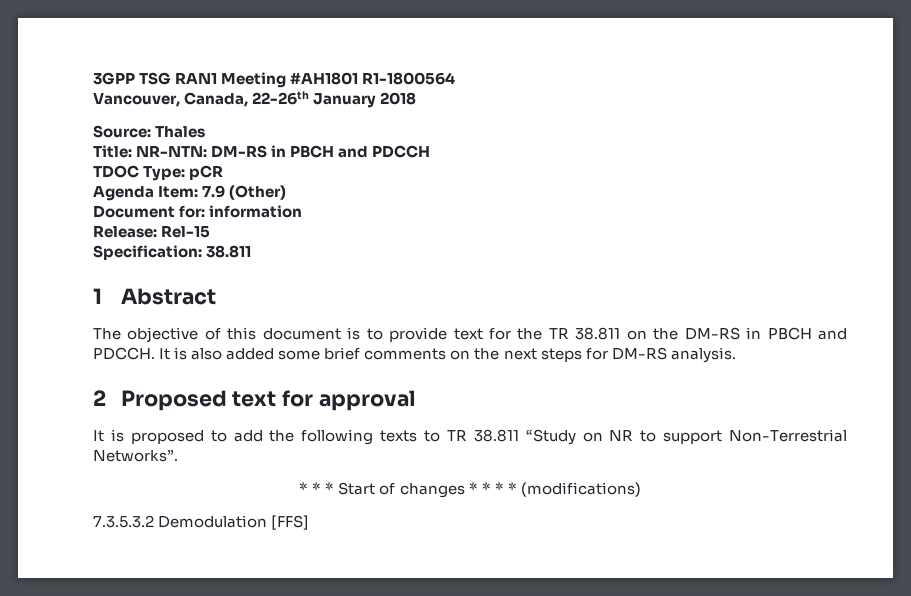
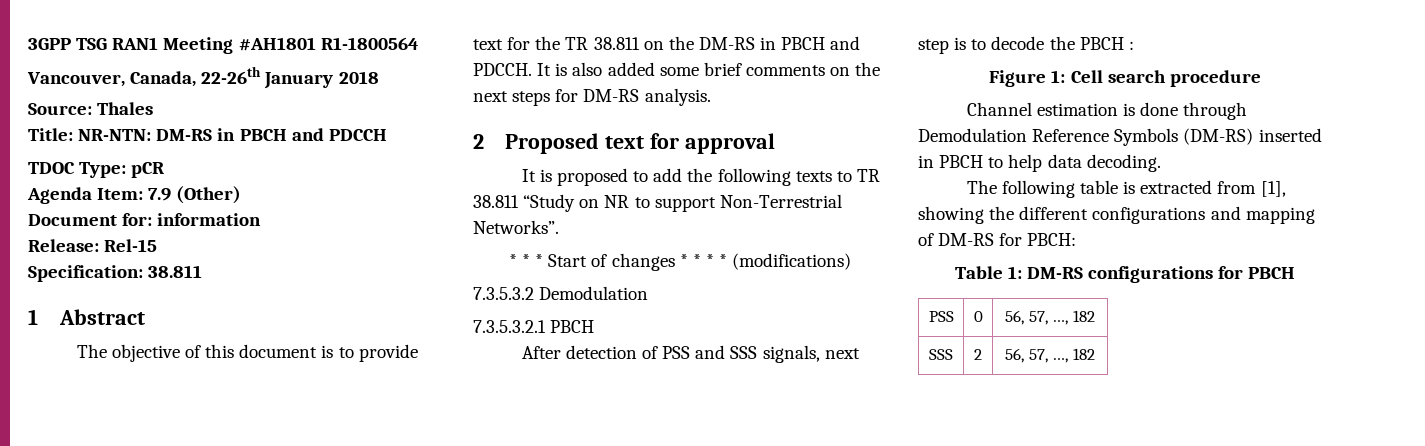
- 7.3.5.3.2 Demodulation [FFS]
+ 7.3.5.3.2 Demodulation
+ 7.3.5.3.2.1 PBCH
+ After detection of PSS and SSS signals, next step is to decode the PBCH :
+ Figure 1: Cell search procedure
+ Channel estimation is done through Demodulation Reference Symbols (DM-RS) inserted in PBCH to help data decoding.
+ The following table is extracted from [1], showing the different configurations and mapping of DM-RS for PBCH:
+ Table 1: DM-RS configurations for PBCH
+ PSS | 0 | 56, 57, …, 182
+ SSS | 2 | 56, 57, …, 182

